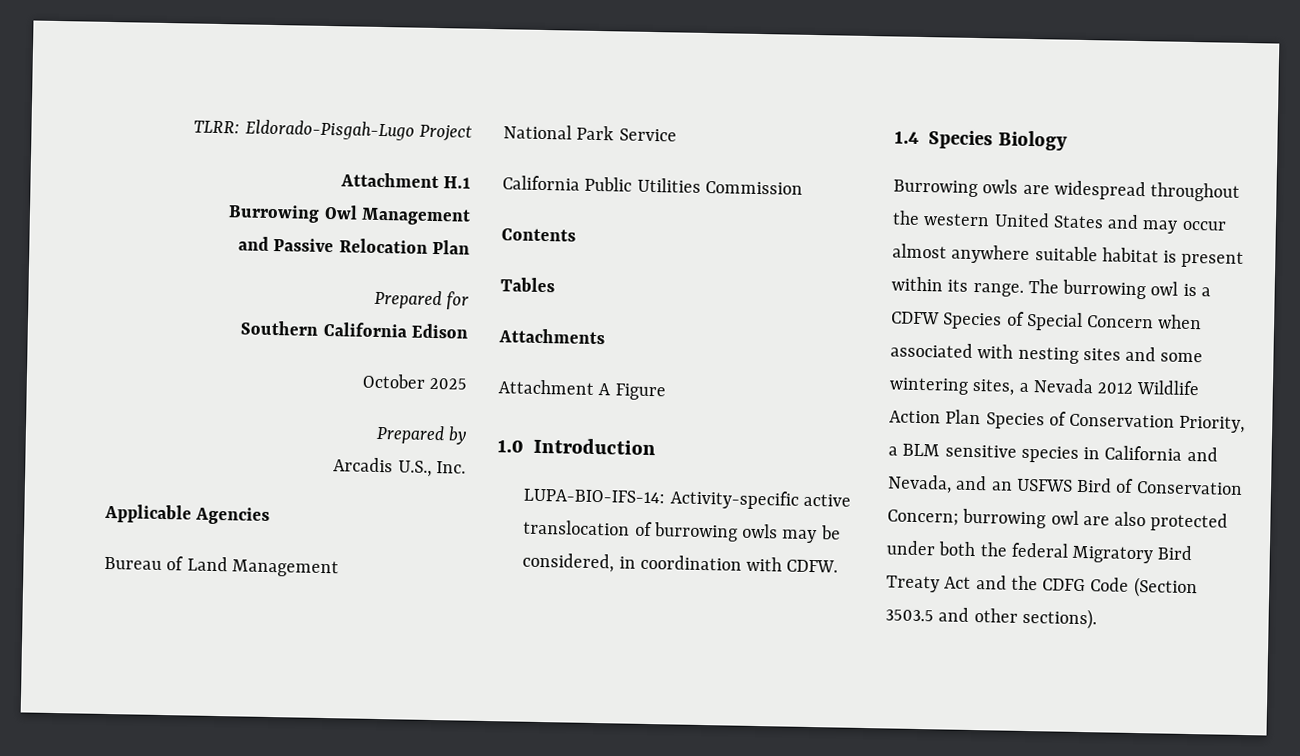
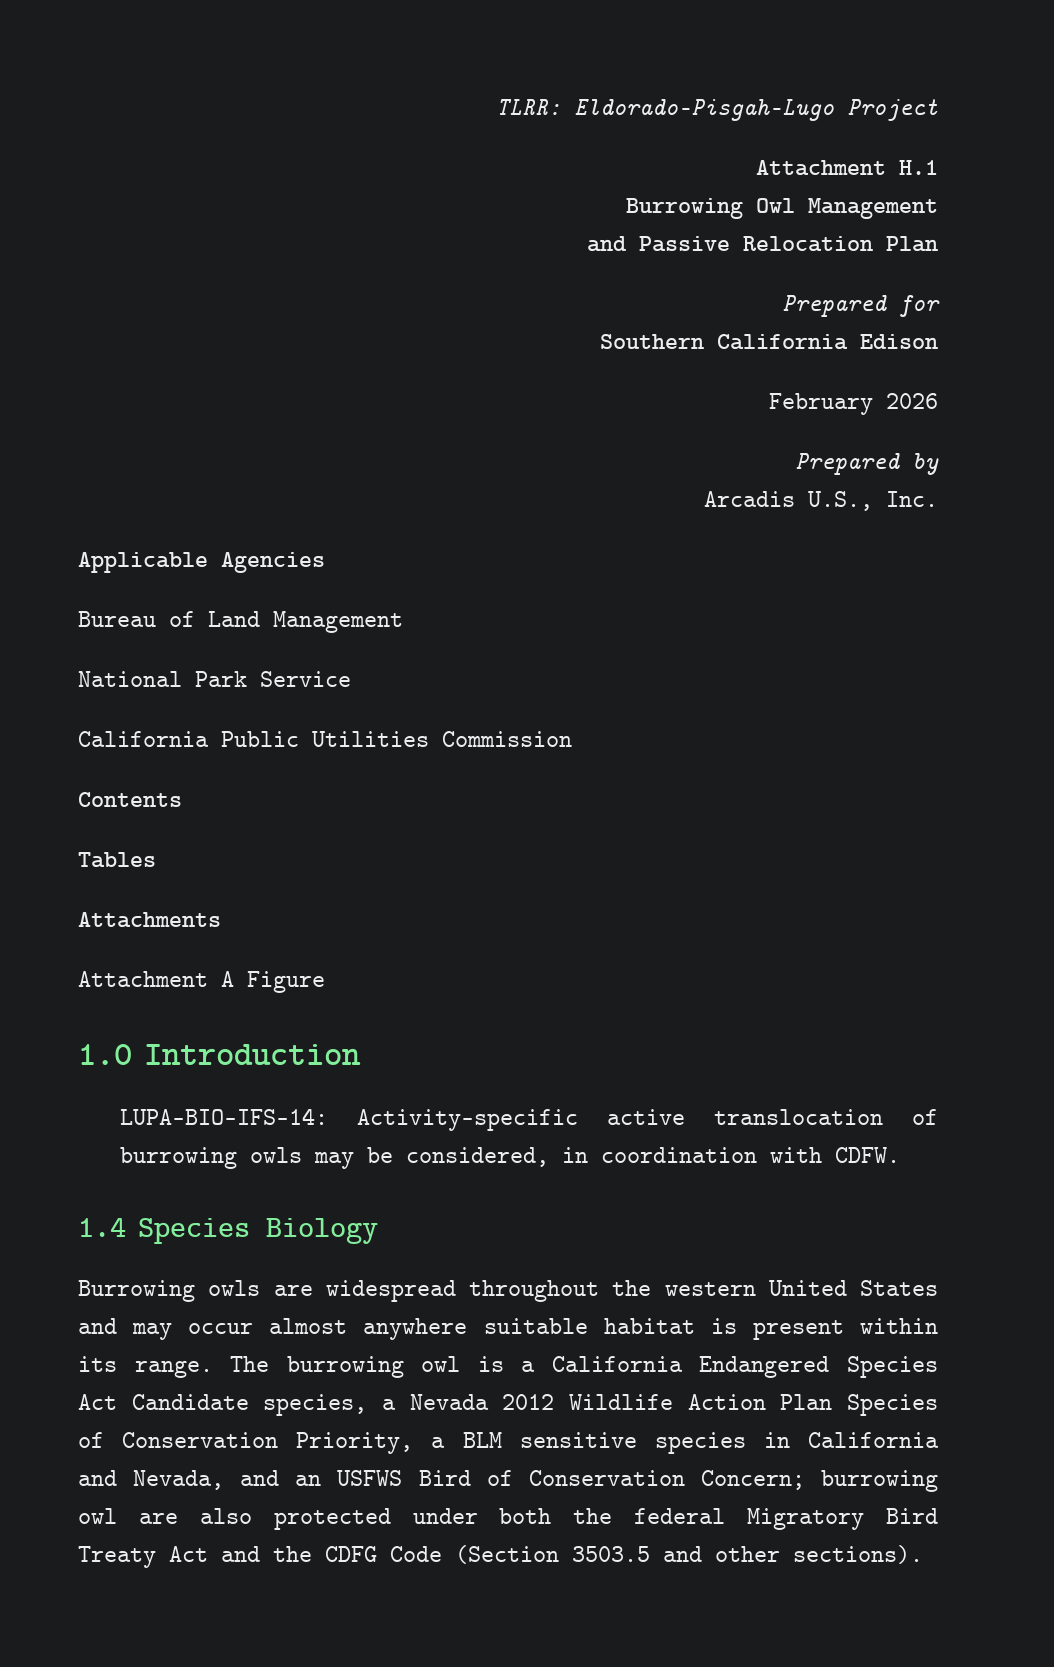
- October 2025
+ February 2026
- The burrowing owl is a CDFW Species of Special Concern when associated with nesting sites and some wintering sites, a Nevada 2012 Wildlife Action Plan Species of Conservation Priority, a BLM sensitive species in California and Nevada, and an USFWS Bird of Conservation Concern; burrowing owl are also protected under both the federal Migratory Bird Treaty Act and the CDFG Code (Section 3503.5 and other sections).
+ The burrowing owl is a California Endangered Species Act Candidate species, a Nevada 2012 Wildlife Action Plan Species of Conservation Priority, a BLM sensitive species in California and Nevada, and an USFWS Bird of Conservation Concern; burrowing owl are also protected under both the federal Migratory Bird Treaty Act and the CDFG Code (Section 3503.5 and other sections).

